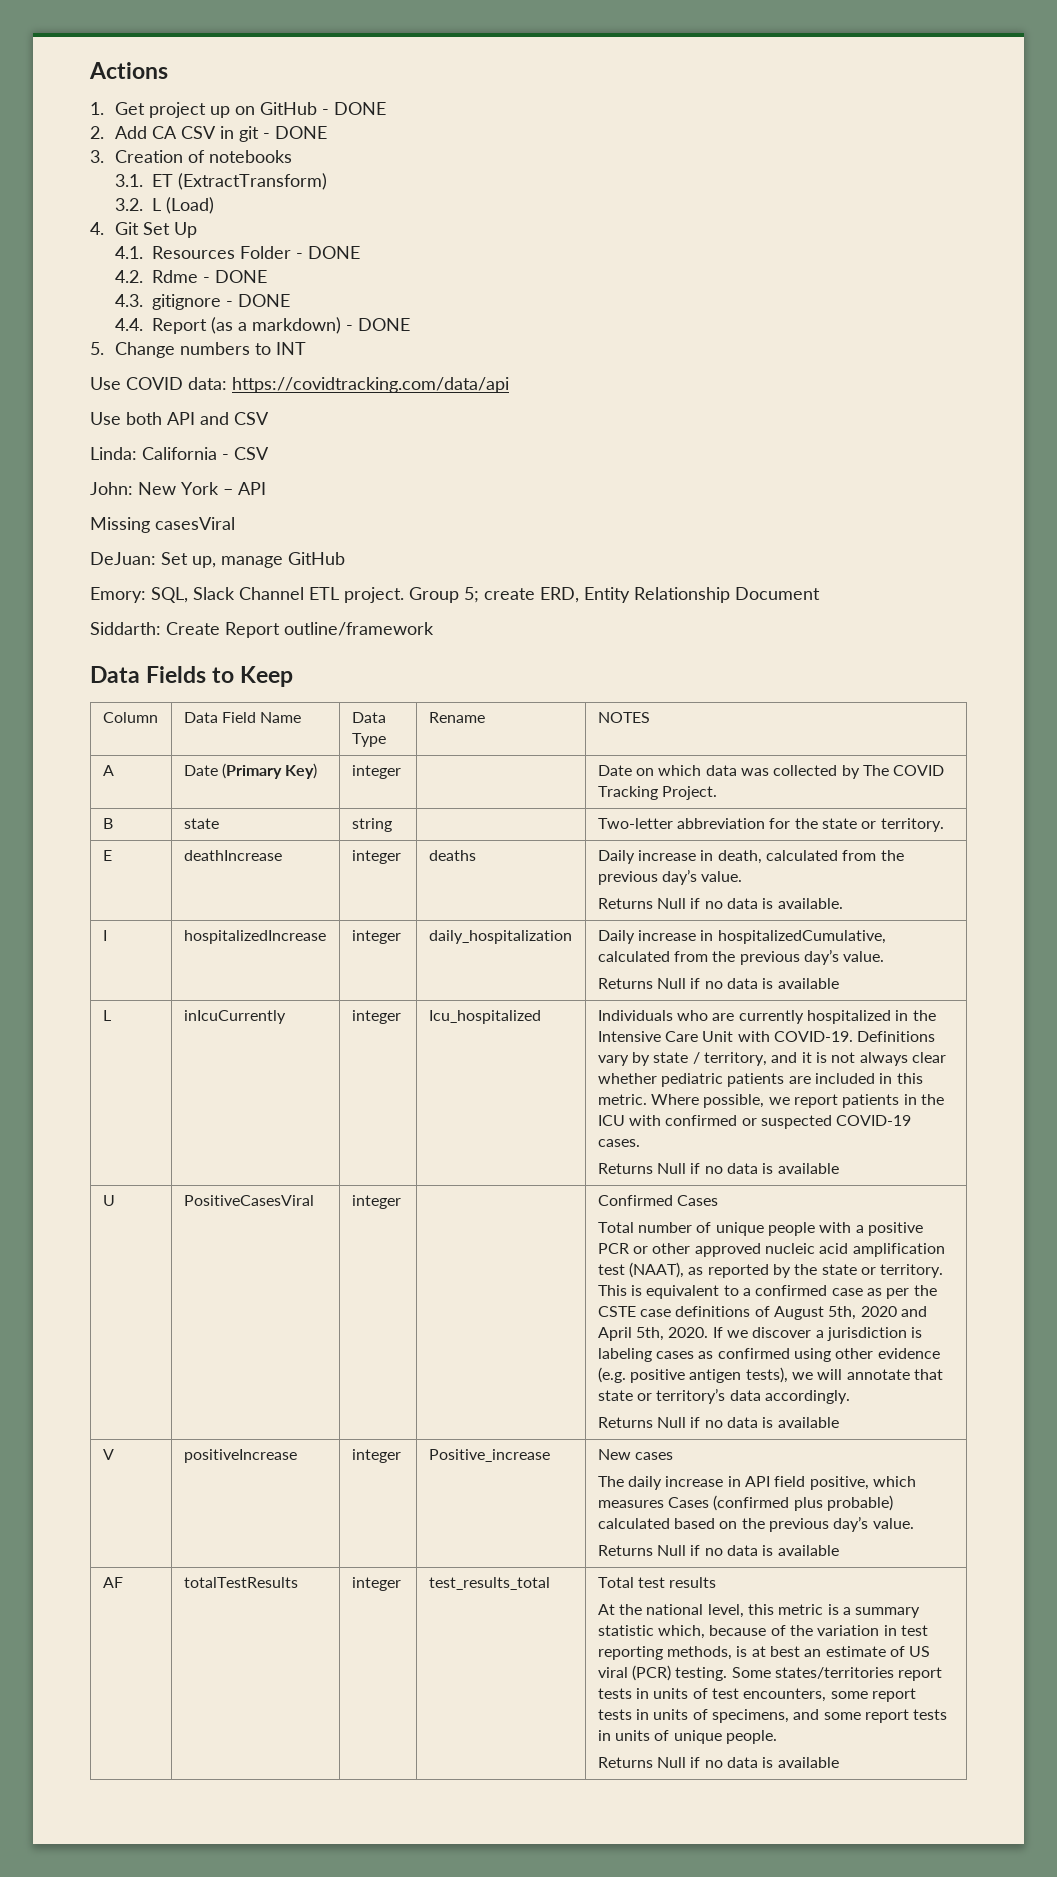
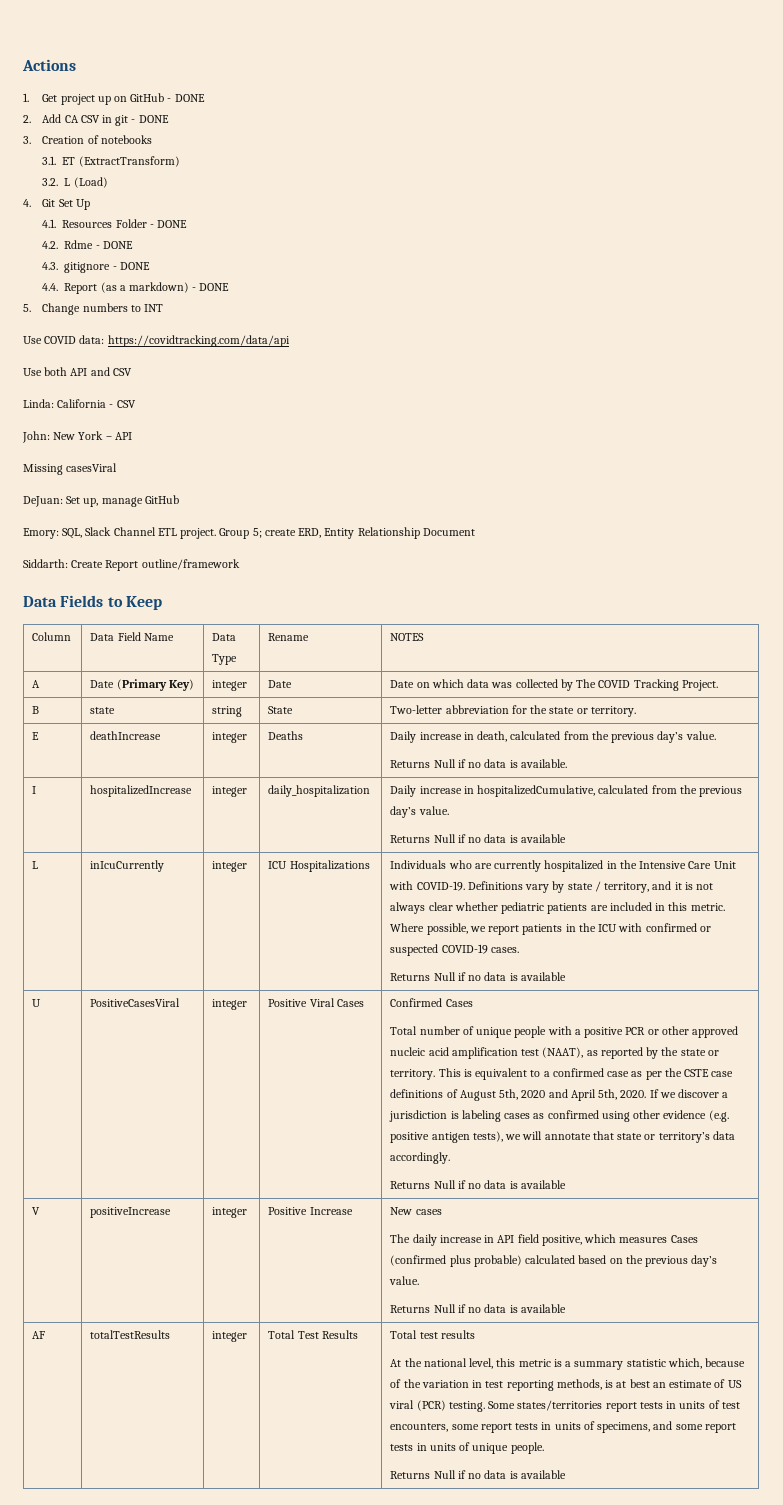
- A | Date (Primary Key) | integer | | Date on which data was collected by The COVID Tracking Project.
+ A | Date (Primary Key) | integer | Date | Date on which data was collected by The COVID Tracking Project.
- B | state | string | | Two-letter abbreviation for the state or territory.
+ B | state | string | State | Two-letter abbreviation for the state or territory.
- E | deathIncrease | integer | deaths | Daily increase in death, calculated from the previous day’s value.
+ E | deathIncrease | integer | Deaths | Daily increase in death, calculated from the previous day’s value.
- Icu_hospitalized
+ ICU Hospitalizations
+ Positive Viral Cases
- V | positiveIncrease | integer | Positive_increase | New cases
+ V | positiveIncrease | integer | Positive Increase | New cases
- test_results_total
+ Total Test Results

